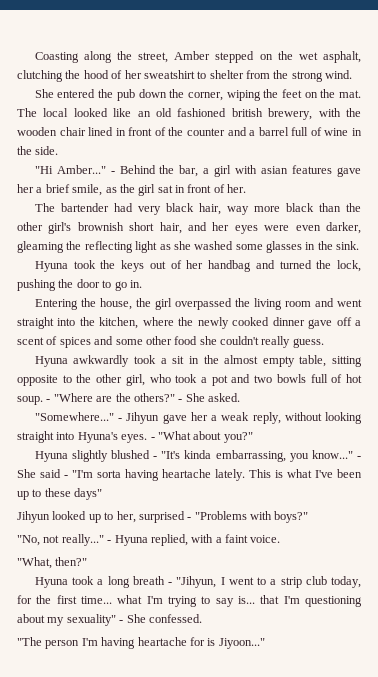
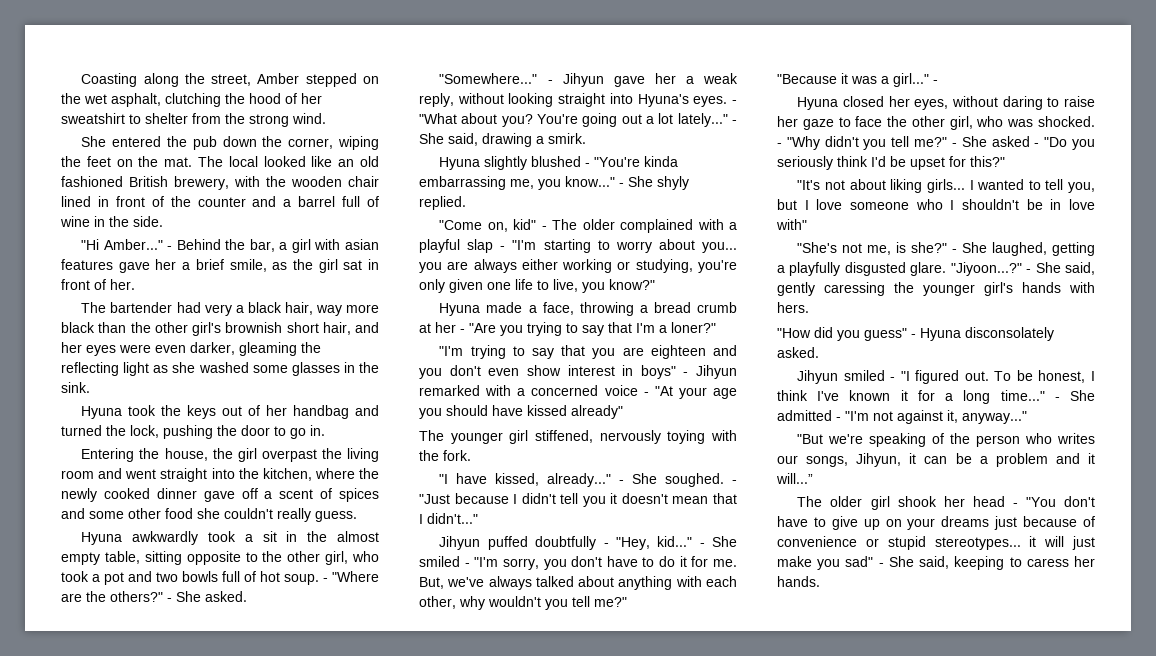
- The local looked like an old fashioned british brewery, with the wooden chair lined in front of the counter and a barrel full of wine in the side.
+ The local looked like an old fashioned British brewery, with the wooden chair lined in front of the counter and a barrel full of wine in the side.
- The bartender had very black hair, way more black than the other girl's brownish short hair, and her eyes were even darker, gleaming the reflecting light as she washed some glasses in the sink.
+ The bartender had very a black hair, way more black than the other girl's brownish short hair, and her eyes were even darker, gleaming the reflecting light as she washed some glasses in the sink.
- Entering the house, the girl overpassed the living room and went straight into the kitchen, where the newly cooked dinner gave off a scent of spices and some other food she couldn't really guess.
+ Entering the house, the girl overpast the living room and went straight into the kitchen, where the newly cooked dinner gave off a scent of spices and some other food she couldn't really guess.
- - "What about you?"
- Hyuna slightly blushed - "It's kinda embarrassing, you know..." - She said - "I'm sorta having heartache lately. This is what I've been up to these days"
- Jihyun looked up to her, surprised - "Problems with boys?"
- "No, not really..." - Hyuna replied, with a faint voice.
- "What, then?"
- Hyuna took a long breath - "Jihyun, I went to a strip club today, for the first time... what I'm trying to say is... that I'm questioning about my sexuality" - She confessed.
- "The person I'm having heartache for is Jiyoon..."
+ - "What about you? You're going out a lot lately..." - She said, drawing a smirk.
+ Hyuna slightly blushed - "You're kinda embarrassing me, you know..." - She shyly replied.
+ "Come on, kid" - The older complained with a playful slap - "I'm starting to worry about you... you are always either working or studying, you're only given one life to live, you know?"
+ Hyuna made a face, throwing a bread crumb at her - "Are you trying to say that I'm a loner?"
+ "I'm trying to say that you are eighteen and you don't even show interest in boys" - Jihyun remarked with a concerned voice - "At your age you should have kissed already"
+ The younger girl stiffened, nervously toying with the fork.
+ "I have kissed, already..." - She soughed. - "Just because I didn't tell you it doesn't mean that I didn't..."
+ Jihyun puffed doubtfully - "Hey, kid..." - She smiled - "I'm sorry, you don't have to do it for me. But, we've always talked about anything with each other, why wouldn't you tell me?"
+ "Because it was a girl..." -
+ Hyuna closed her eyes, without daring to raise her gaze to face the other girl, who was shocked. - "Why didn't you tell me?" - She asked - "Do you seriously think I'd be upset for this?"
+ "It's not about liking girls... I wanted to tell you, but I love someone who I shouldn't be in love with"
+ "She's not me, is she?" - She laughed, getting a playfully disgusted glare. "Jiyoon...?" - She said, gently caressing the younger girl's hands with hers.
+ "How did you guess" - Hyuna disconsolately asked.
+ Jihyun smiled - "I figured out. To be honest, I think I've known it for a long time..." - She admitted - "I'm not against it, anyway..."
+ "But we're speaking of the person who writes our songs, Jihyun, it can be a problem and it will...”
+ The older girl shook her head - "You don't have to give up on your dreams just because of convenience or stupid stereotypes... it will just make you sad" - She said, keeping to caress her hands.

